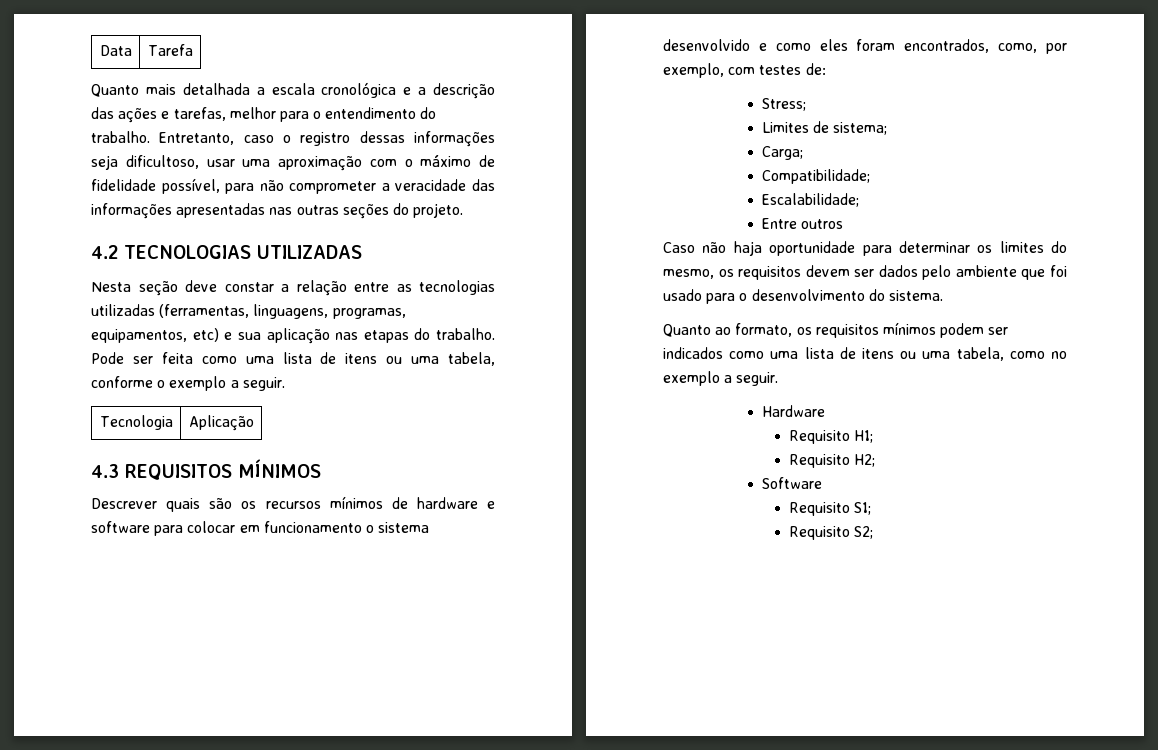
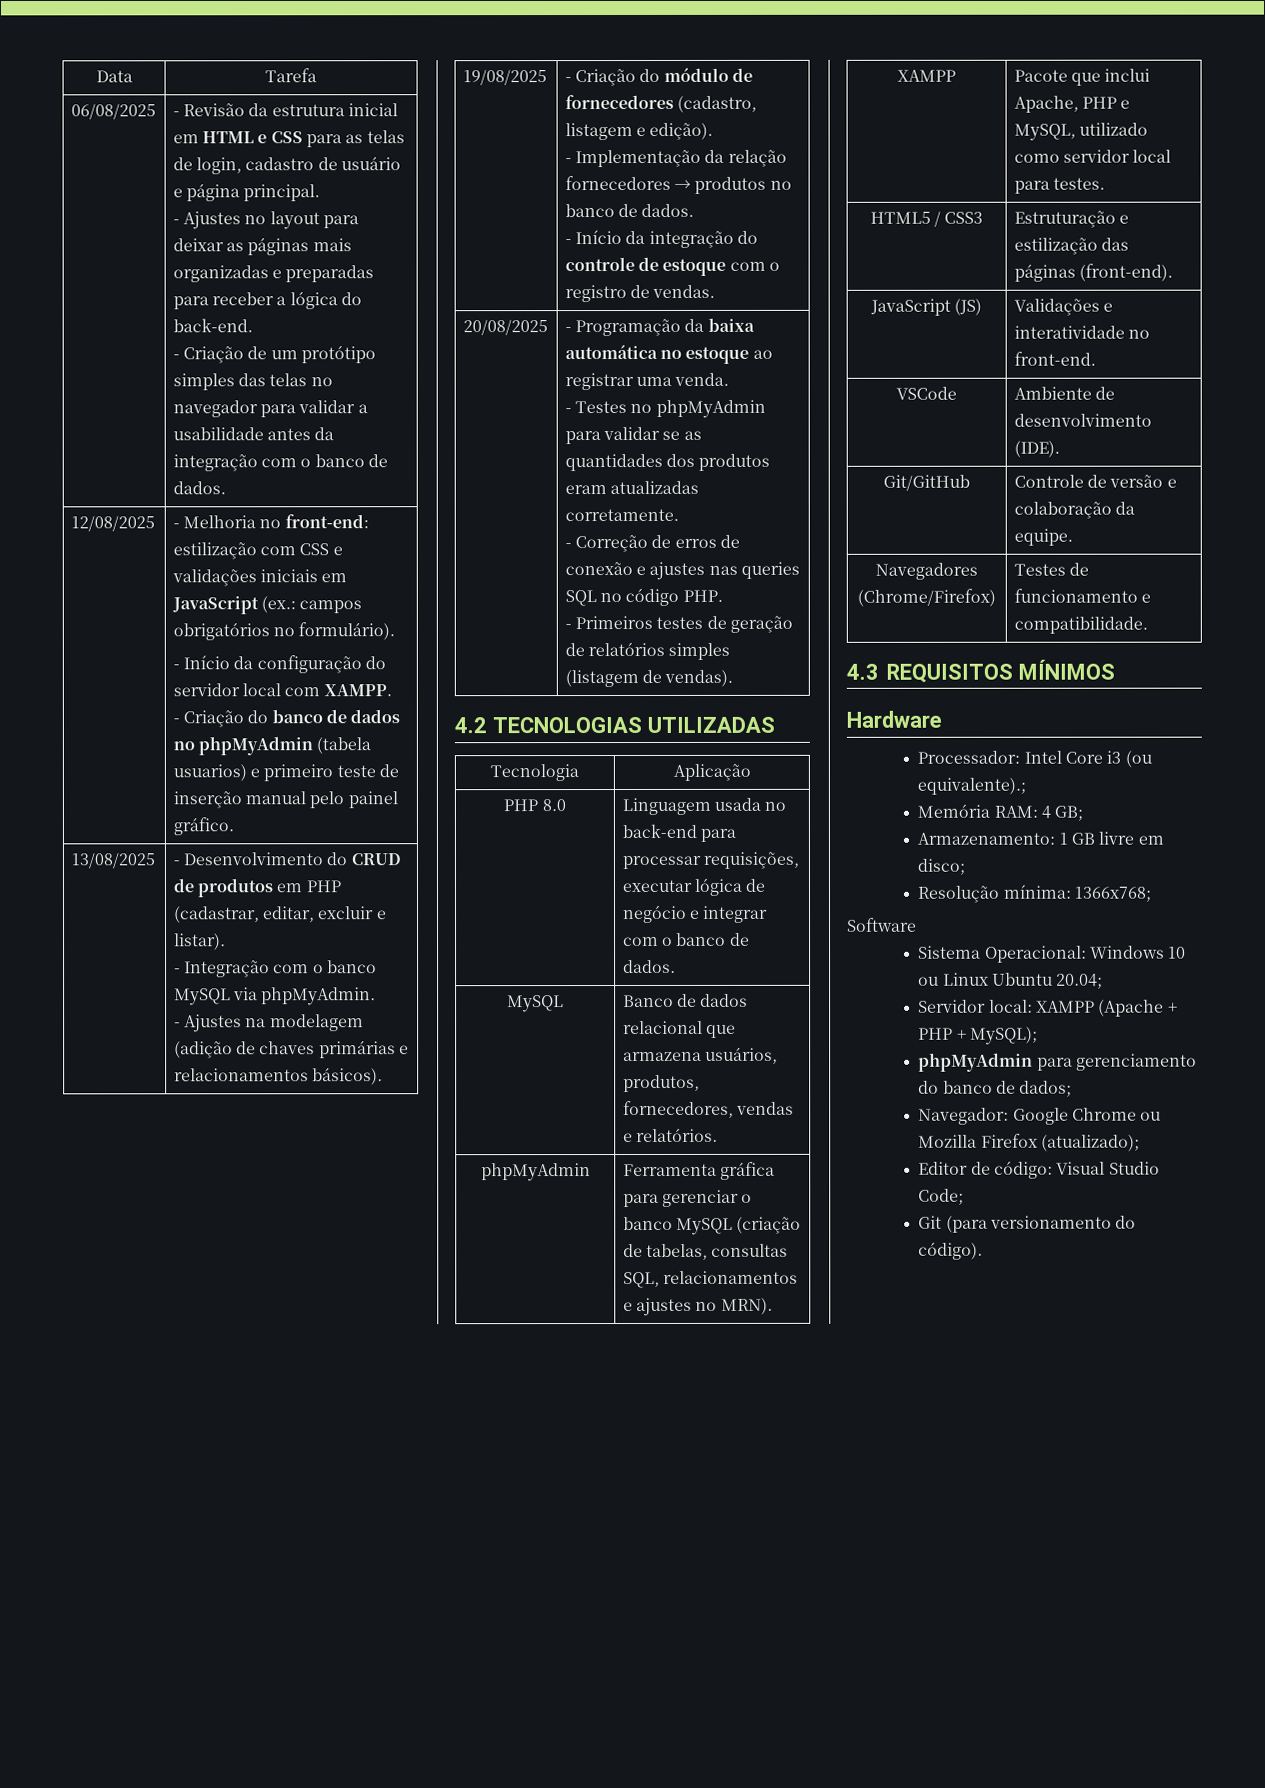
- Quanto mais detalhada a escala cronológica e a descrição das ações e tarefas, melhor para o entendimento do trabalho. Entretanto, caso o registro dessas informações seja dificultoso, usar uma aproximação com o máximo de fidelidade possível, para não comprometer a veracidade das informações apresentadas nas outras seções do projeto.
+ 06/08/2025 | - Revisão da estrutura inicial em HTML e CSS para as telas de login, cadastro de usuário e página principal.
+ - Ajustes no layout para deixar as páginas mais organizadas e preparadas para receber a lógica do back-end.
+ - Criação de um protótipo simples das telas no navegador para validar a usabilidade antes da integração com o banco de dados.
+ 12/08/2025 | - Melhoria no front-end: estilização com CSS e validações iniciais em JavaScript (ex.: campos obrigatórios no formulário).
+ - Início da configuração do servidor local com XAMPP.
+ - Criação do banco de dados no phpMyAdmin (tabela usuarios) e primeiro teste de inserção manual pelo painel gráfico.
+ 13/08/2025 | - Desenvolvimento do CRUD de produtos em PHP (cadastrar, editar, excluir e listar).
+ - Integração com o banco MySQL via phpMyAdmin.
+ - Ajustes na modelagem (adição de chaves primárias e relacionamentos básicos).
+ 19/08/2025 | - Criação do módulo de fornecedores (cadastro, listagem e edição).
+ - Implementação da relação fornecedores → produtos no banco de dados.
+ - Início da integração do controle de estoque com o registro de vendas.
+ 20/08/2025 | - Programação da baixa automática no estoque ao registrar uma venda.
+ - Testes no phpMyAdmin para validar se as quantidades dos produtos eram atualizadas corretamente.
+ - Correção de erros de conexão e ajustes nas queries SQL no código PHP.
+ - Primeiros testes de geração de relatórios simples (listagem de vendas).
  4.2 TECNOLOGIAS UTILIZADAS
- Nesta seção deve constar a relação entre as tecnologias utilizadas (ferramentas, linguagens, programas, equipamentos, etc) e sua aplicação nas etapas do trabalho. Pode ser feita como uma lista de itens ou uma tabela, conforme o exemplo a seguir.
  Tecnologia | Aplicação
+ PHP 8.0 | Linguagem usada no back-end para processar requisições, executar lógica de negócio e integrar com o banco de dados.
+ MySQL | Banco de dados relacional que armazena usuários, produtos, fornecedores, vendas e relatórios.
+ phpMyAdmin | Ferramenta gráfica para gerenciar o banco MySQL (criação de tabelas, consultas SQL, relacionamentos e ajustes no MRN).
+ XAMPP | Pacote que inclui Apache, PHP e MySQL, utilizado como servidor local para testes.
+ HTML5 / CSS3 | Estruturação e estilização das páginas (front-end).
+ JavaScript (JS) | Validações e interatividade no front-end.
+ VSCode | Ambiente de desenvolvimento (IDE).
+ Git/GitHub | Controle de versão e colaboração da equipe.
+ Navegadores (Chrome/Firefox) | Testes de funcionamento e compatibilidade.
  4.3 REQUISITOS MÍNIMOS
- Descrever quais são os recursos mínimos de hardware e software para colocar em funcionamento o sistema desenvolvido e como eles foram encontrados, como, por exemplo, com testes de:
- Stress;
- Limites de sistema;
- Carga;
- Compatibilidade;
- Escalabilidade;
- Entre outros
- Caso não haja oportunidade para determinar os limites do mesmo, os requisitos devem ser dados pelo ambiente que foi usado para o desenvolvimento do sistema.
- Quanto ao formato, os requisitos mínimos podem ser indicados como uma lista de itens ou uma tabela, como no exemplo a seguir.
  Hardware
- Requisito H1;
- Requisito H2;
+ Processador: Intel Core i3 (ou equivalente).;
+ Memória RAM: 4 GB;
+ Armazenamento: 1 GB livre em disco;
+ Resolução mínima: 1366x768;
  Software
- Requisito S1;
- Requisito S2;
+ Sistema Operacional: Windows 10 ou Linux Ubuntu 20.04;
+ Servidor local: XAMPP (Apache + PHP + MySQL);
+ phpMyAdmin para gerenciamento do banco de dados;
+ Navegador: Google Chrome ou Mozilla Firefox (atualizado);
+ Editor de código: Visual Studio Code;
+ Git (para versionamento do código).

